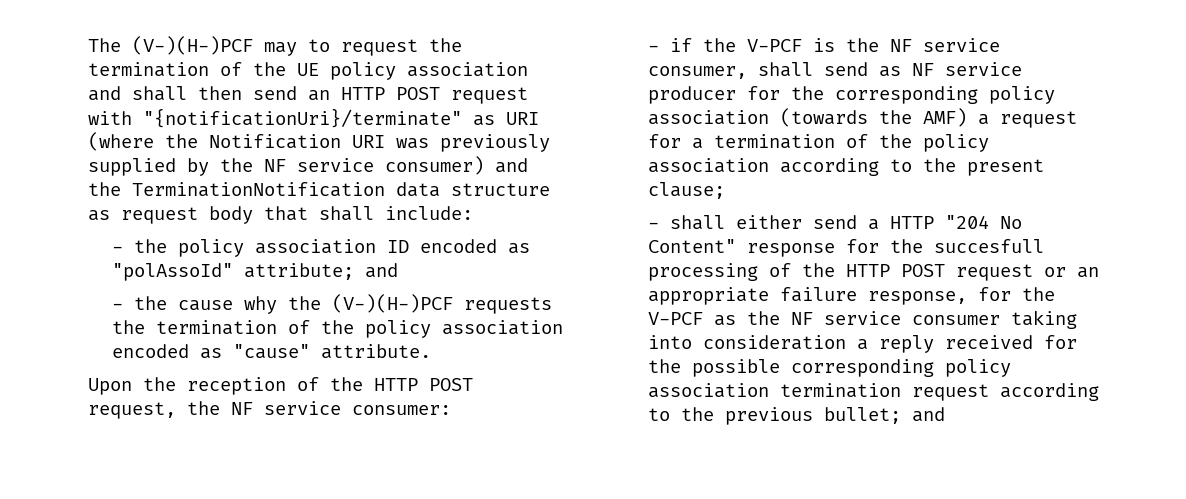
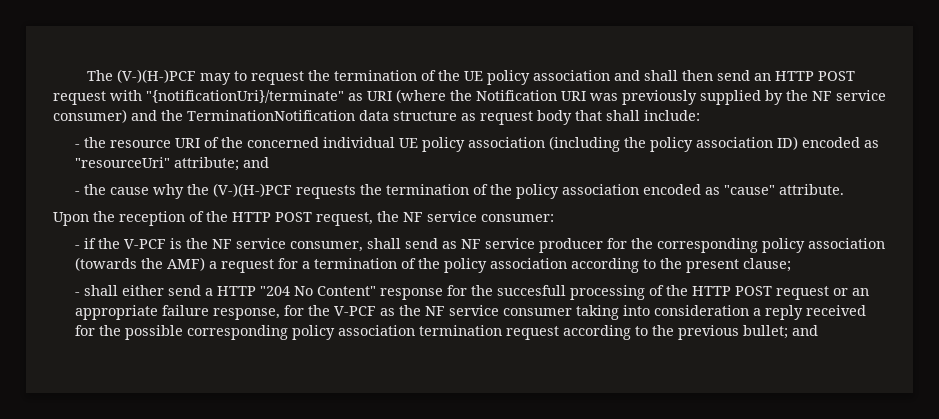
- - the policy association ID encoded as "polAssoId" attribute; and
+ - the resource URI of the concerned individual UE policy association (including the policy association ID) encoded as "resourceUri" attribute; and

